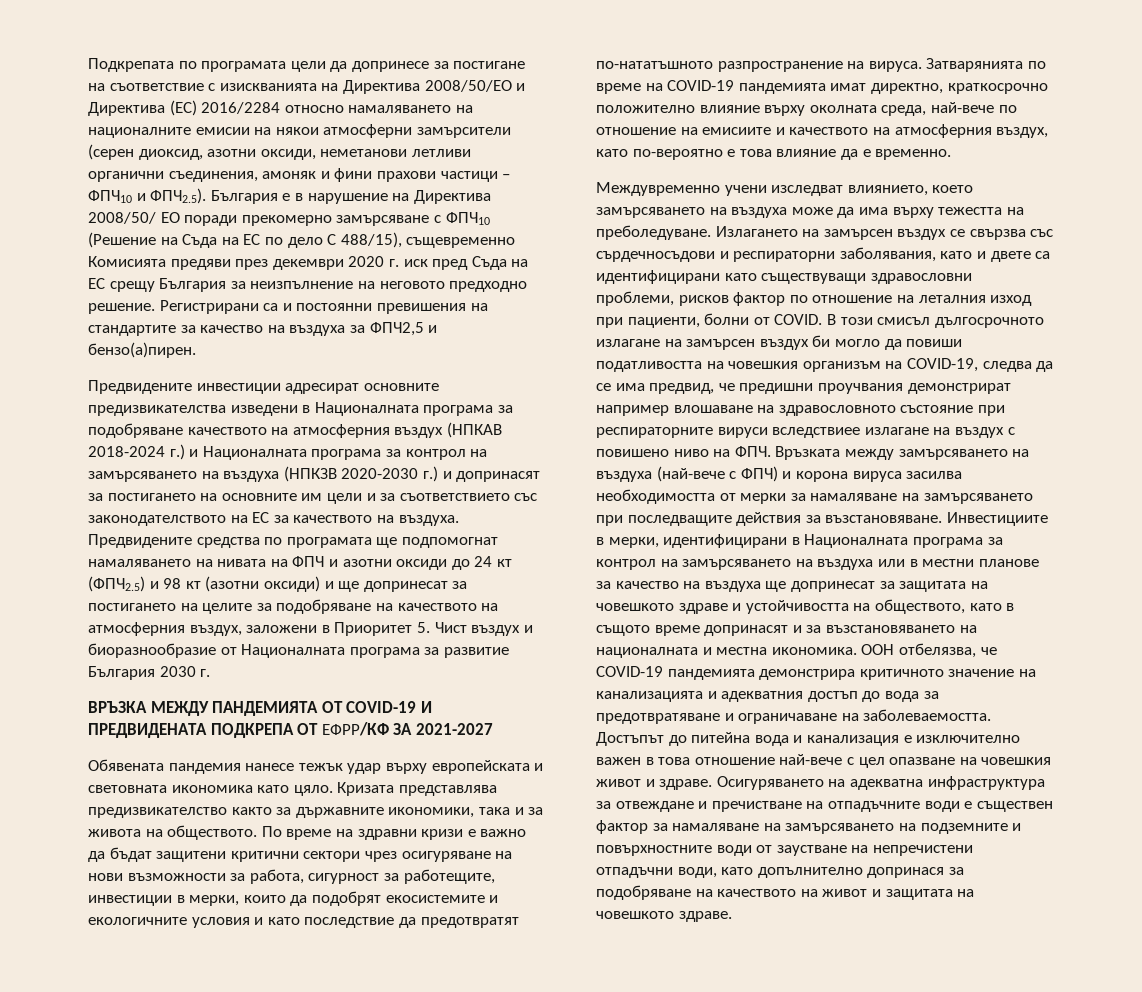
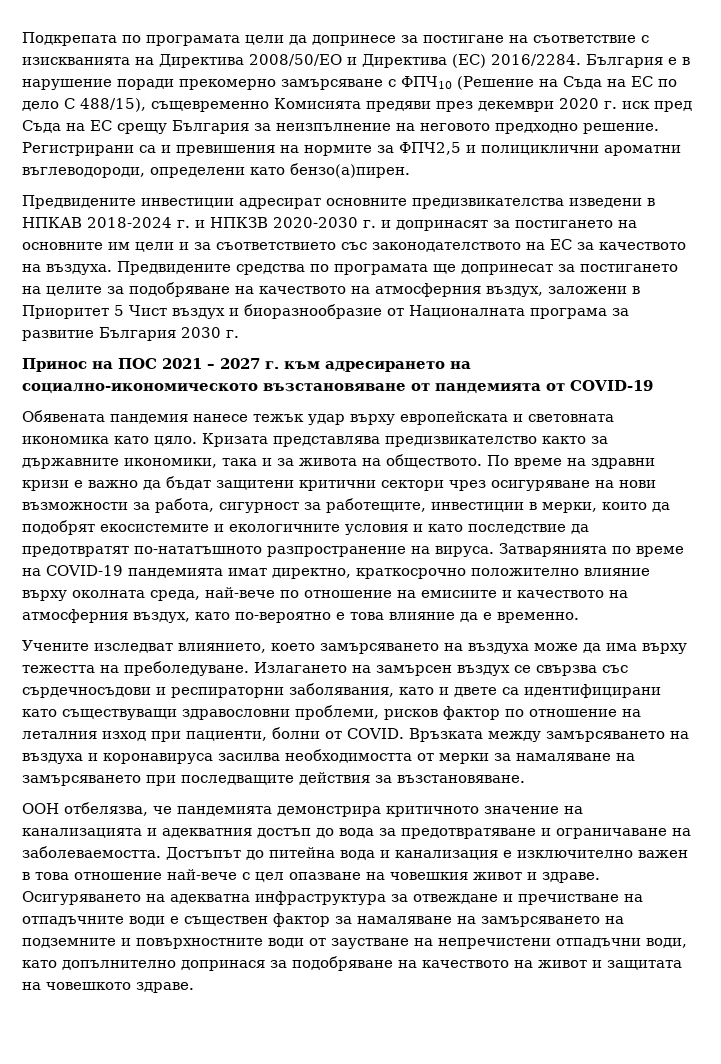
- Подкрепата по програмата цели да допринесе за постигане на съответствие с изискванията на Директива 2008/50/ЕО и Директива (ЕС) 2016/2284 относно намаляването на националните емисии на някои атмосферни замърсители (серен диоксид, азотни оксиди, неметанови летливи органични съединения, амоняк и фини прахови частици – ФПЧ10 и ФПЧ2.5). България е в нарушение на Директива 2008/50/ ЕО поради прекомерно замърсяване с ФПЧ10 (Решение на Съда на ЕС по дело C 488/15), същевременно Комисията предяви през декември 2020 г. иск пред Съда на ЕС срещу България за неизпълнение на неговото предходно решение.
+ Подкрепата по програмата цели да допринесе за постигане на съответствие с изискванията на Директива 2008/50/ЕО и Директива (ЕС) 2016/2284. България е в нарушение поради прекомерно замърсяване с ФПЧ10 (Решение на Съда на ЕС по дело C 488/15), същевременно Комисията предяви през декември 2020 г. иск пред Съда на ЕС срещу България за неизпълнение на неговото предходно решение.
- Регистрирани са и постоянни превишения на стандартите за качество на въздуха за ФПЧ2,5 и бензо(а)пирен.
+ Регистрирани са и превишения на нормите за ФПЧ2,5 и полициклични ароматни въглеводороди, определени като бензо(а)пирен.
- Предвидените инвестиции адресират основните предизвикателства изведени в Националната програма за подобряване качеството на атмосферния въздух (НПКАВ 2018-2024 г.) и Националната програма за контрол на замърсяването на въздуха (НПКЗВ 2020-2030 г.) и допринасят за постигането на основните им цели и за съответствието със законодателството на ЕС за качеството на въздуха.
+ Предвидените инвестиции адресират основните предизвикателства изведени в НПКАВ 2018-2024 г. и НПКЗВ 2020-2030 г. и допринасят за постигането на основните им цели и за съответствието със законодателството на ЕС за качеството на въздуха.
- Предвидените средства по програмата ще подпомогнат намаляването на нивата на ФПЧ и азотни оксиди до 24 кт (ФПЧ2.5) и 98 кт (азотни оксиди) и ще допринесат за постигането на целите за подобряване на качеството на атмосферния въздух, заложени в Приоритет 5. Чист въздух и биоразнообразие от Националната програма за развитие България 2030 г.
+ Предвидените средства по програмата ще допринесат за постигането на целите за подобряване на качеството на атмосферния въздух, заложени в Приоритет 5 Чист въздух и биоразнообразие от Националната програма за развитие България 2030 г.
- ВРЪЗКА МЕЖДУ ПАНДЕМИЯТА ОТ COVID-19 И ПРЕДВИДЕНАТА ПОДКРЕПА ОТ ЕФРР/КФ ЗА 2021-2027
+ Принос на ПОС 2021 – 2027 г. към адресирането на социално-икономическото възстановяване от пандемията от COVID-19
- Междувременно учени изследват влиянието, което замърсяването на въздуха може да има върху тежестта на преболедуване.
+ Учените изследват влиянието, което замърсяването на въздуха може да има върху тежестта на преболедуване.
- В този смисъл дългосрочното излагане на замърсен въздух би могло да повиши податливостта на човешкия организъм на COVID-19, следва да се има предвид, че предишни проучвания демонстрират например влошаване на здравословното състояние при респираторните вируси вследствиеe излагане на въздух с повишено ниво на ФПЧ. Връзката между замърсяването на въздуха (най-вече с ФПЧ) и корона вируса засилва необходимостта от мерки за намаляване на замърсяването при последващите действия за възстановяване. Инвестициите в мерки, идентифицирани в Националната програма за контрол на замърсяването на въздуха или в местни планове за качество на въздуха ще допринесат за защитата на човешкото здраве и устойчивостта на обществото, като в същото време допринасят и за възстановяването на националната и местна икономика. ООН отбелязва, че COVID-19 пандемията демонстрира критичното значение на канализацията и адекватния достъп до вода за предотвратяване и ограничаване на заболеваемостта.
+ Връзката между замърсяването на въздуха и коронавируса засилва необходимостта от мерки за намаляване на замърсяването при последващите действия за възстановяване.
+ ООН отбелязва, че пандемията демонстрира критичното значение на канализацията и адекватния достъп до вода за предотвратяване и ограничаване на заболеваемостта.

